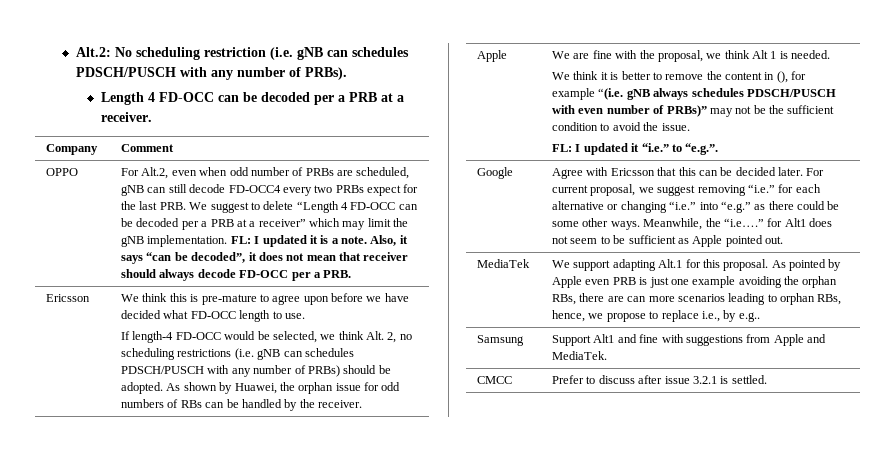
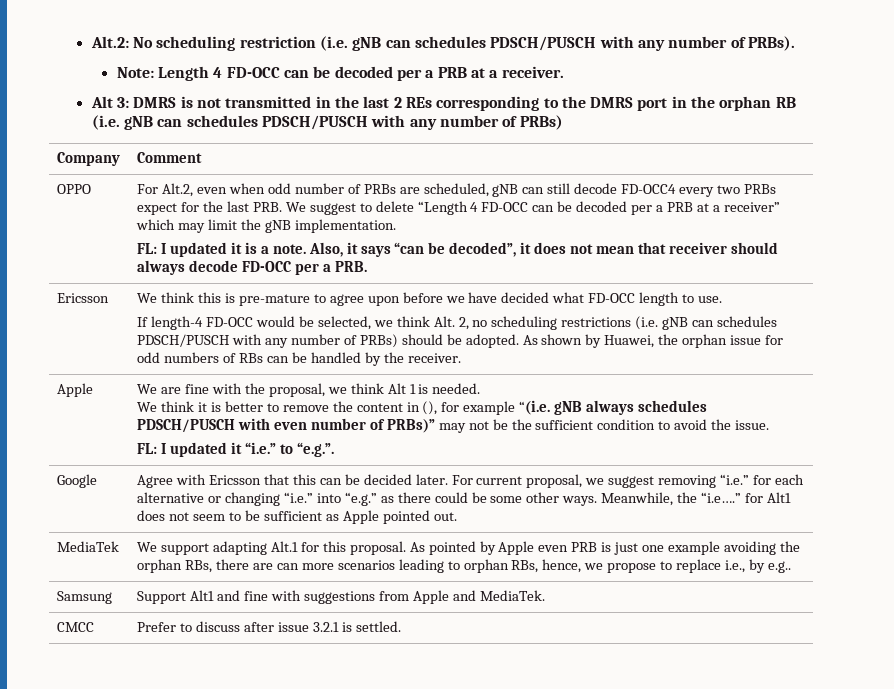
- Length 4 FD-OCC can be decoded per a PRB at a receiver.
+ Note: Length 4 FD-OCC can be decoded per a PRB at a receiver.
+ Alt 3: DMRS is not transmitted in the last 2 REs corresponding to the DMRS port in the orphan RB (i.e. gNB can schedules PDSCH/PUSCH with any number of PRBs)
- For Alt.2, even when odd number of PRBs are scheduled, gNB can still decode FD-OCC4 every two PRBs expect for the last PRB. We suggest to delete “Length 4 FD-OCC can be decoded per a PRB at a receiver” which may limit the gNB implementation. FL: I updated it is a note.
+ For Alt.2, even when odd number of PRBs are scheduled, gNB can still decode FD-OCC4 every two PRBs expect for the last PRB. We suggest to delete “Length 4 FD-OCC can be decoded per a PRB at a receiver” which may limit the gNB implementation.
+ FL: I updated it is a note.

